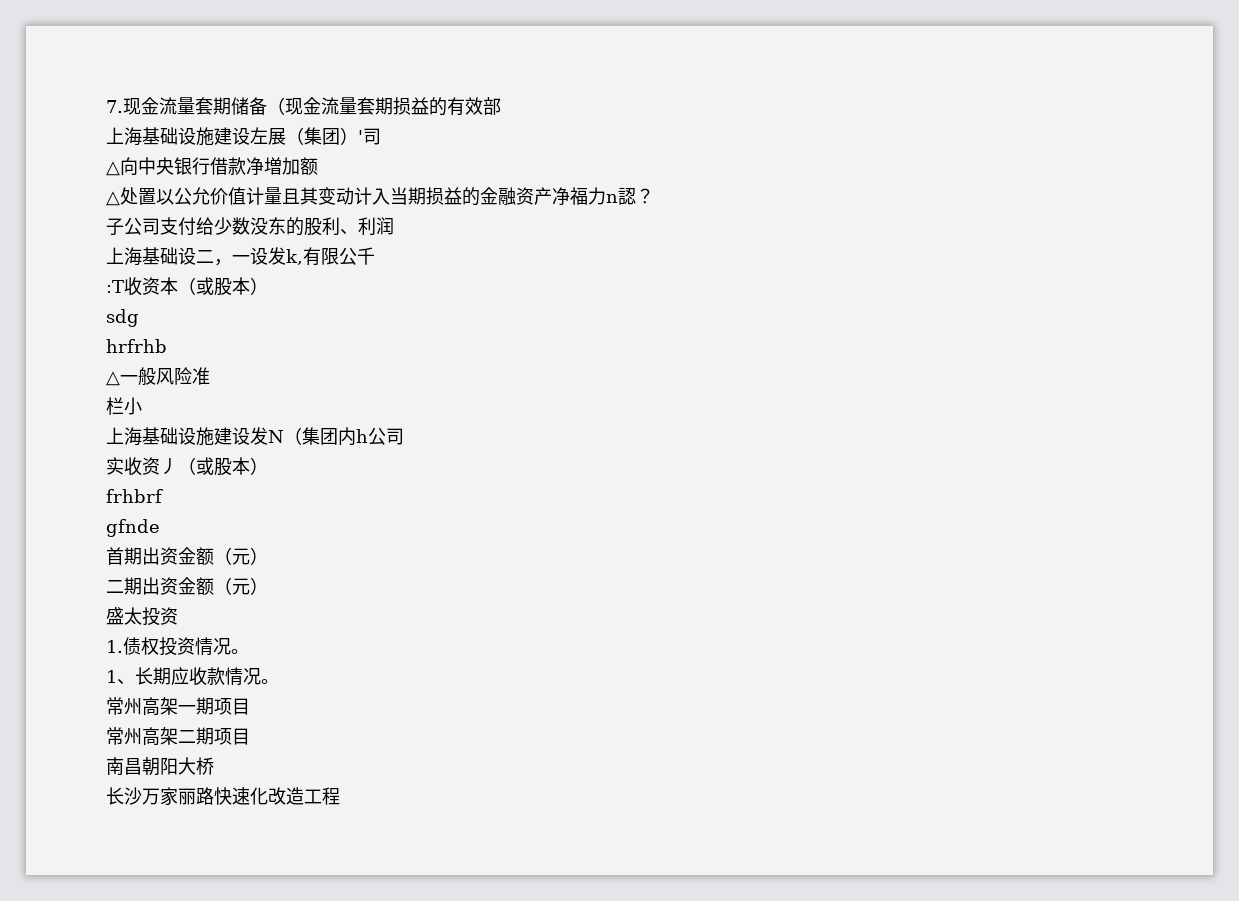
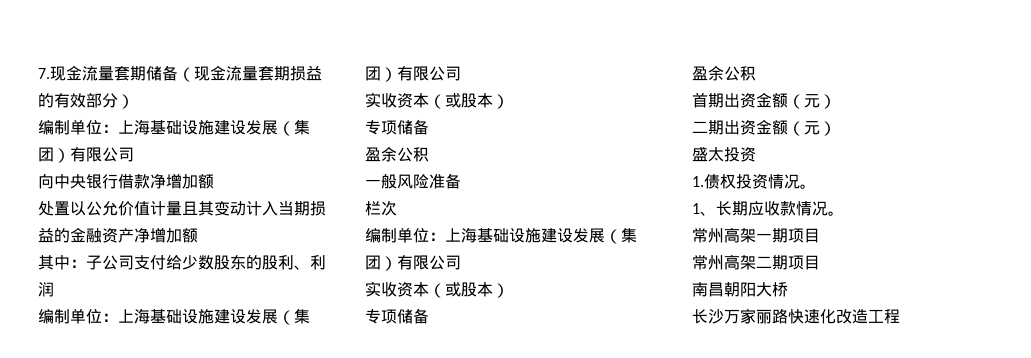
- 7.现金流量套期储备（现金流量套期损益的有效部
- 上海基础设施建设左展（集团）'司
- △向中央银行借款净増加额
- △处置以公允价值计量且其变动计入当期损益的金融资产净福力n認？
- 子公司支付给少数没东的股利、利润
- 上海基础设二，一设发k,有限公千
- :T收资本（或股本）
- sdg
- hrfrhb
- △一般风险准
+ 7.现金流量套期储备（现金流量套期损益的有效部分）
+ 编制单位：上海基础设施建设发展（集团）有限公司
+ 向中央银行借款净增加额
+ 处置以公允价值计量且其变动计入当期损益的金融资产净增加额
+ 其中：子公司支付给少数股东的股利、利润
+ 编制单位：上海基础设施建设发展（集团）有限公司
+ 实收资本（或股本）
+ 专项储备
+ 盈余公积
+ 一般风险准备
- 栏小
- 上海基础设施建设发N（集团内h公司
- 实收资丿（或股本）
- frhbrf
- gfnde
+ 栏次
+ 编制单位：上海基础设施建设发展（集团）有限公司
+ 实收资本（或股本）
+ 专项储备
+ 盈余公积

